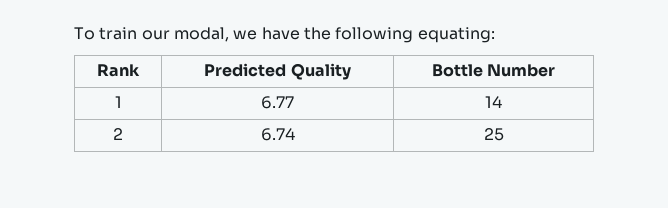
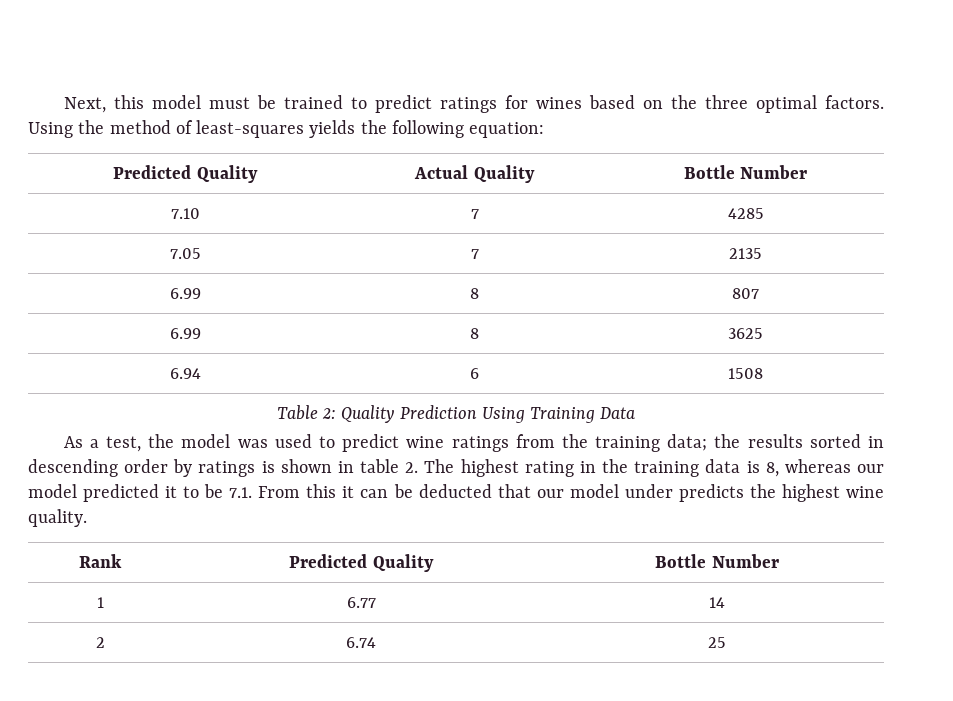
- To train our modal, we have the following equating:
+ Next, this model must be trained to predict ratings for wines based on the three optimal factors. Using the method of least-squares yields the following equation:
+ Predicted Quality | Actual Quality | Bottle Number
+ 7.10 | 7 | 4285
+ 7.05 | 7 | 2135
+ 6.99 | 8 | 807
+ 6.99 | 8 | 3625
+ 6.94 | 6 | 1508
+ Table 2: Quality Prediction Using Training Data
+ As a test, the model was used to predict wine ratings from the training data; the results sorted in descending order by ratings is shown in table 2. The highest rating in the training data is 8, whereas our model predicted it to be 7.1. From this it can be deducted that our model under predicts the highest wine quality.

